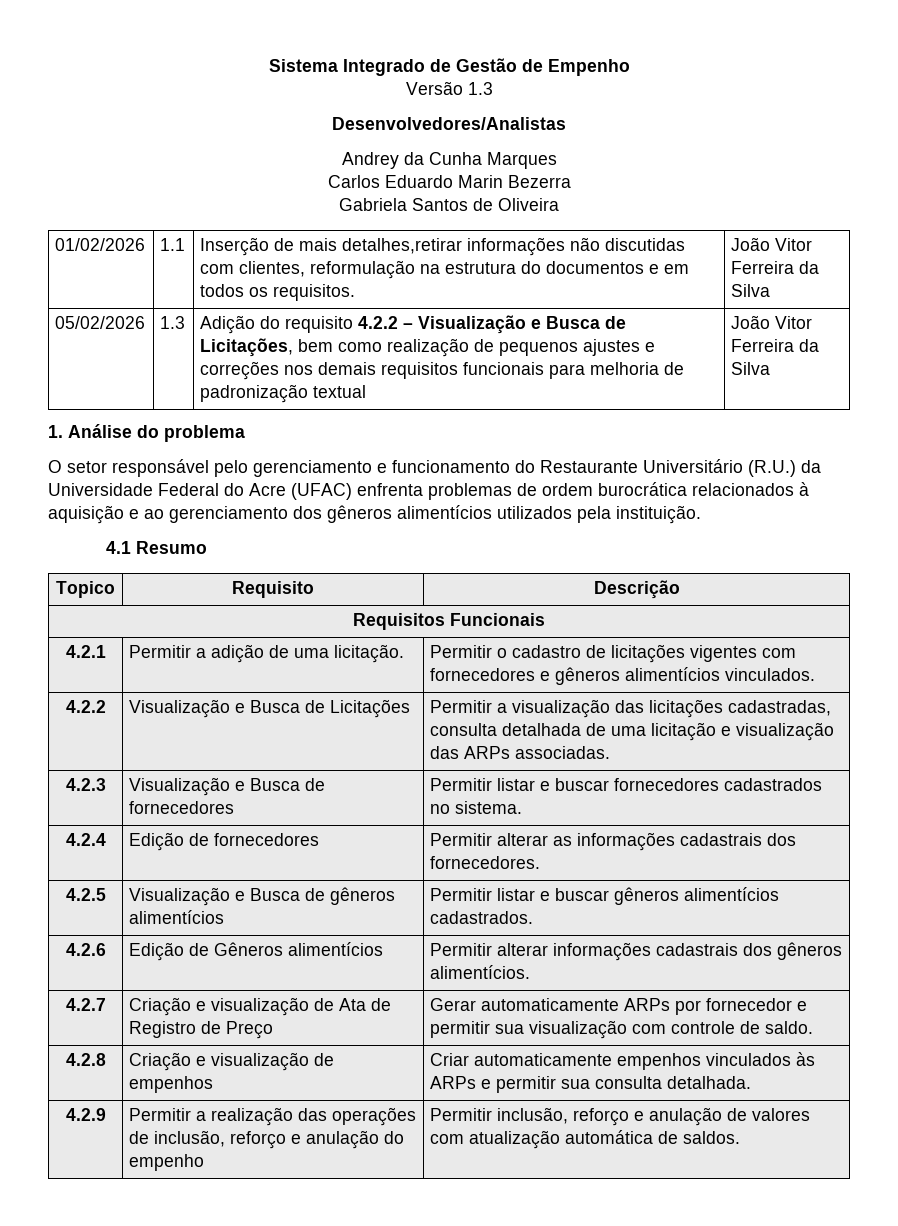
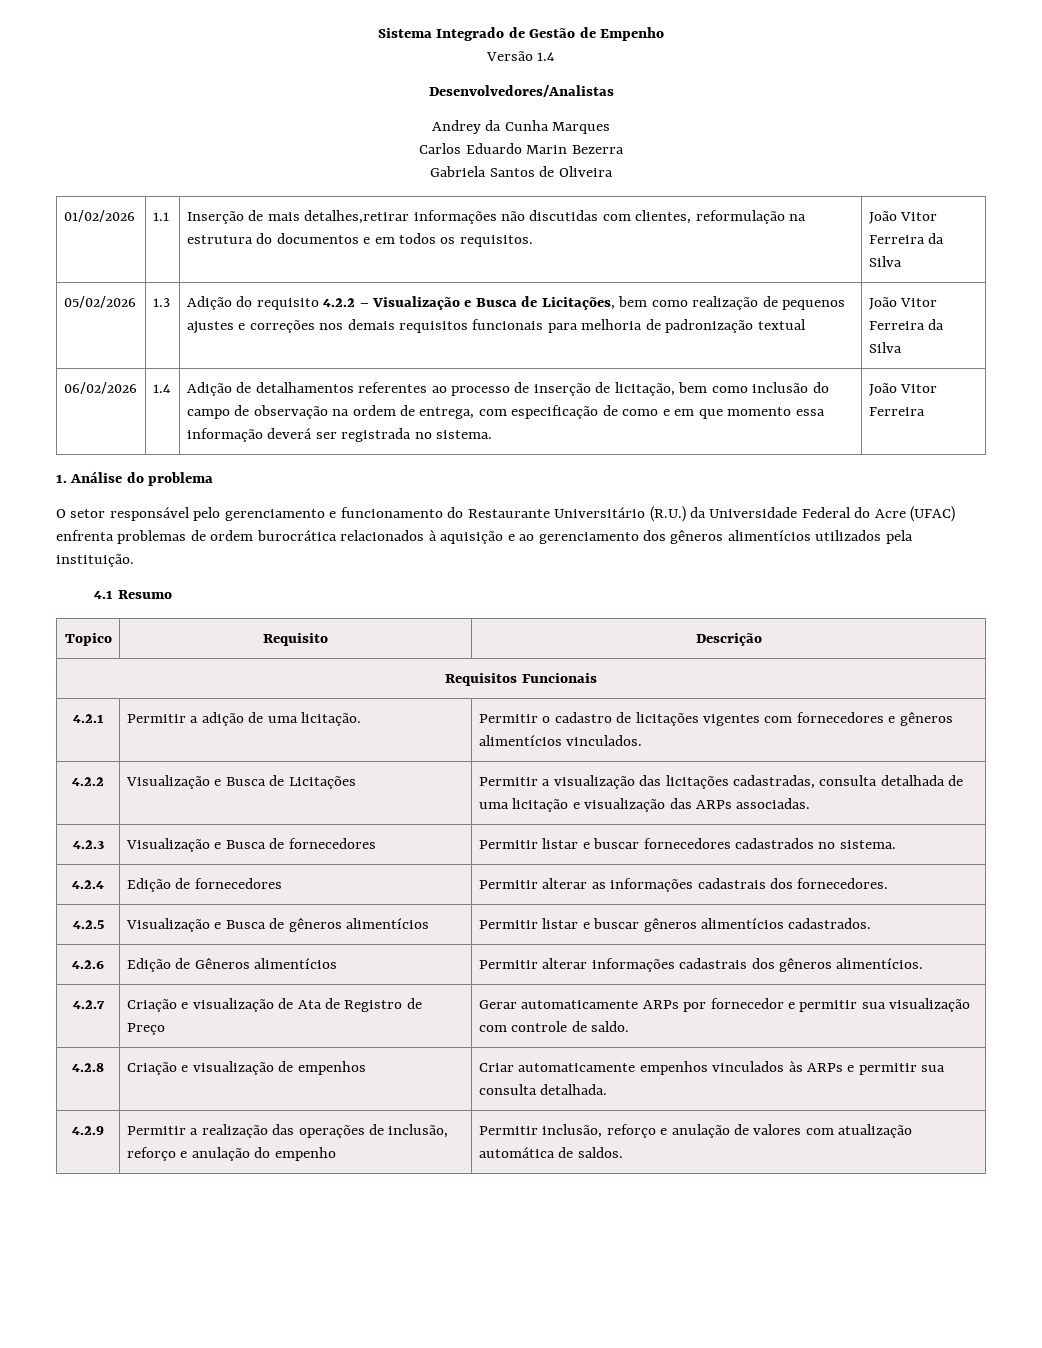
- Versão 1.3
+ Versão 1.4
+ 06/02/2026 | 1.4 | Adição de detalhamentos referentes ao processo de inserção de licitação, bem como inclusão do campo de observação na ordem de entrega, com especificação de como e em que momento essa informação deverá ser registrada no sistema. | João Vitor Ferreira

